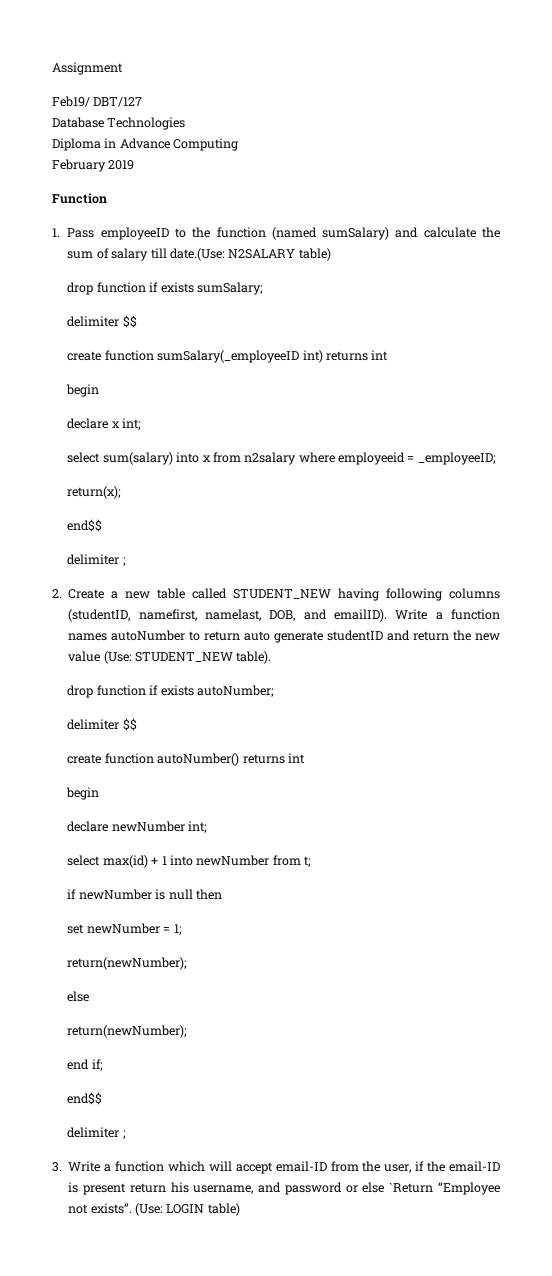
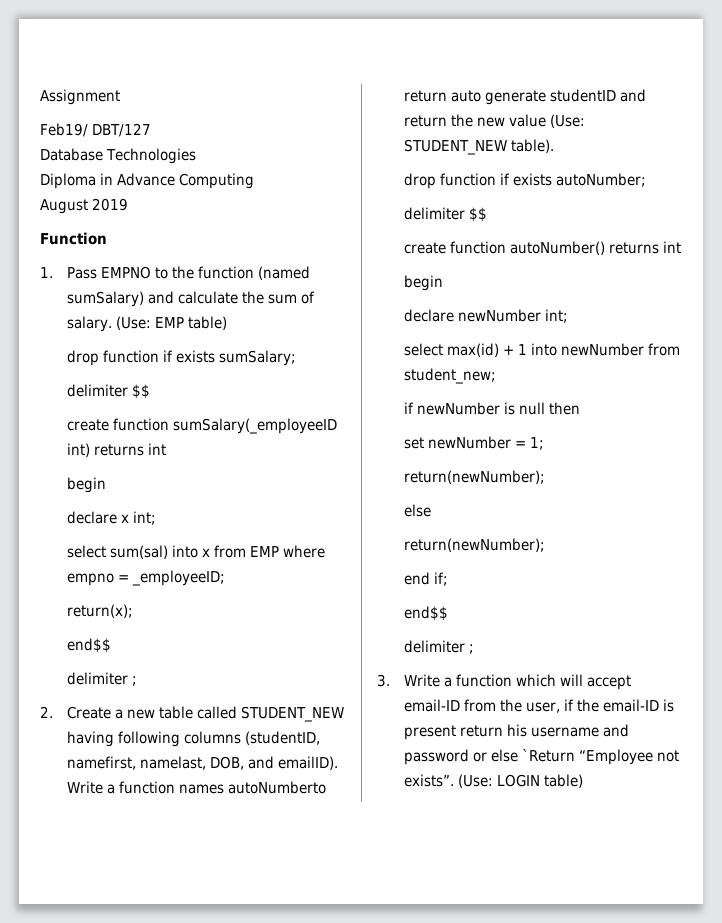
- February 2019
+ August 2019
- 1. Pass employeeID to the function (named sumSalary) and calculate the sum of salary till date.(Use: N2SALARY table)
+ 1. Pass EMPNO to the function (named sumSalary) and calculate the sum of salary. (Use: EMP table)
- select sum(salary) into x from n2salary where employeeid = _employeeID;
+ select sum(sal) into x from EMP where empno = _employeeID;
- Write a function names autoNumber to return auto generate studentID and return the new value (Use: STUDENT_NEW table).
+ Write a function names autoNumberto return auto generate studentID and return the new value (Use: STUDENT_NEW table).
- select max(id) + 1 into newNumber from t;
+ select max(id) + 1 into newNumber from student_new;
- 3. Write a function which will accept email-ID from the user, if the email-ID is present return his username, and password or else `Return “Employee not exists”.
+ 3. Write a function which will accept email-ID from the user, if the email-ID is present return his username and password or else `Return “Employee not exists”.

